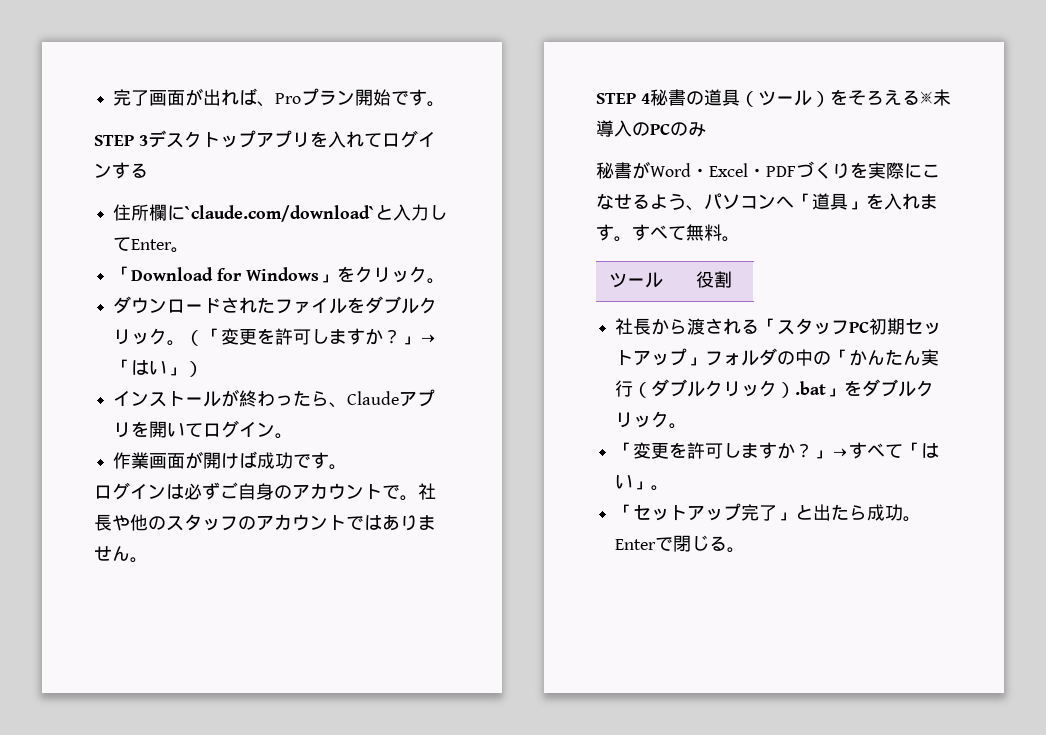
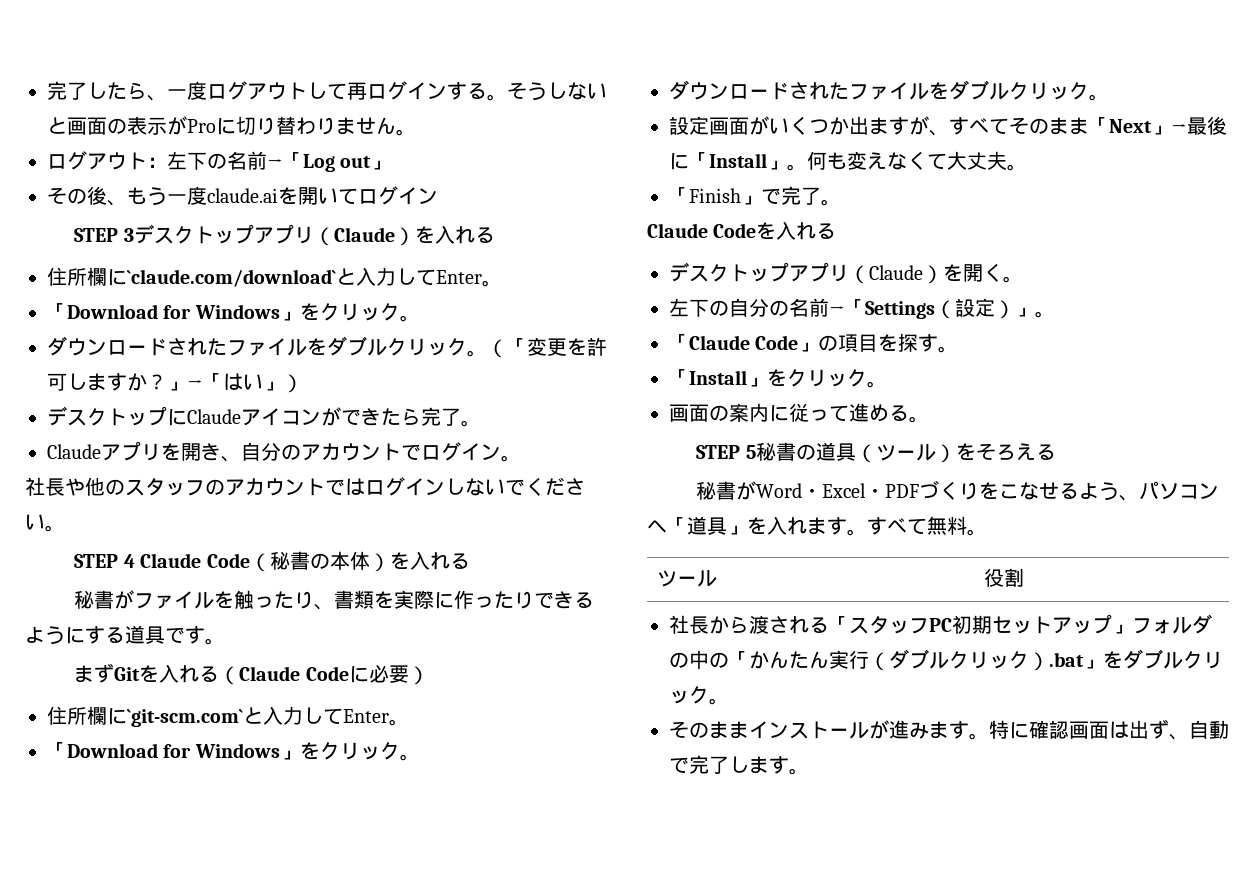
- 完了画面が出れば、Proプラン開始です。
+ 完了したら、一度ログアウトして再ログインする。そうしないと画面の表示がProに切り替わりません。
+ ログアウト：左下の名前→「Log out」
+ その後、もう一度claude.aiを開いてログイン
- STEP 3デスクトップアプリを入れてログインする
+ STEP 3デスクトップアプリ（Claude）を入れる
- インストールが終わったら、Claudeアプリを開いてログイン。
- 作業画面が開けば成功です。
- ログインは必ずご自身のアカウントで。社長や他のスタッフのアカウントではありません。
- STEP 4秘書の道具（ツール）をそろえる※未導入のPCのみ
+ デスクトップにClaudeアイコンができたら完了。
+ Claudeアプリを開き、自分のアカウントでログイン。
+ 社長や他のスタッフのアカウントではログインしないでください。
+ STEP 4 Claude Code（秘書の本体）を入れる
+ 秘書がファイルを触ったり、書類を実際に作ったりできるようにする道具です。
+ まずGitを入れる（Claude Codeに必要）
+ 住所欄に`git-scm.com`と入力してEnter。
+ 「Download for Windows」をクリック。
+ ダウンロードされたファイルをダブルクリック。
+ 設定画面がいくつか出ますが、すべてそのまま「Next」→最後に「Install」。何も変えなくて大丈夫。
+ 「Finish」で完了。
+ Claude Codeを入れる
+ デスクトップアプリ（Claude）を開く。
+ 左下の自分の名前→「Settings（設定）」。
+ 「Claude Code」の項目を探す。
+ 「Install」をクリック。
+ 画面の案内に従って進める。
+ STEP 5秘書の道具（ツール）をそろえる
- 秘書がWord・Excel・PDFづくりを実際にこなせるよう、パソコンへ「道具」を入れます。
+ 秘書がWord・Excel・PDFづくりをこなせるよう、パソコンへ「道具」を入れます。
- 「変更を許可しますか？」→すべて「はい」。
- 「セットアップ完了」と出たら成功。Enterで閉じる。
+ そのままインストールが進みます。特に確認画面は出ず、自動で完了します。

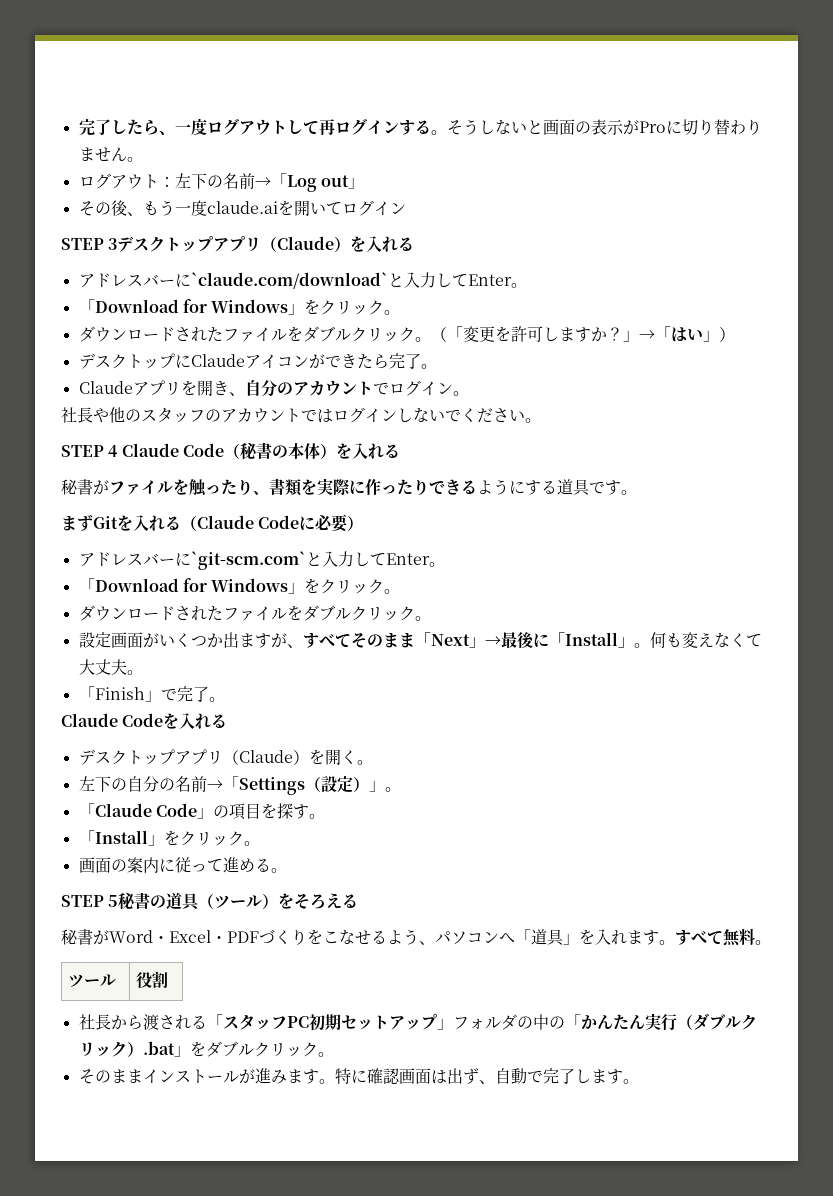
- 住所欄に`claude.com/download`と入力してEnter。
+ アドレスバーに`claude.com/download`と入力してEnter。
- 住所欄に`git-scm.com`と入力してEnter。
+ アドレスバーに`git-scm.com`と入力してEnter。

